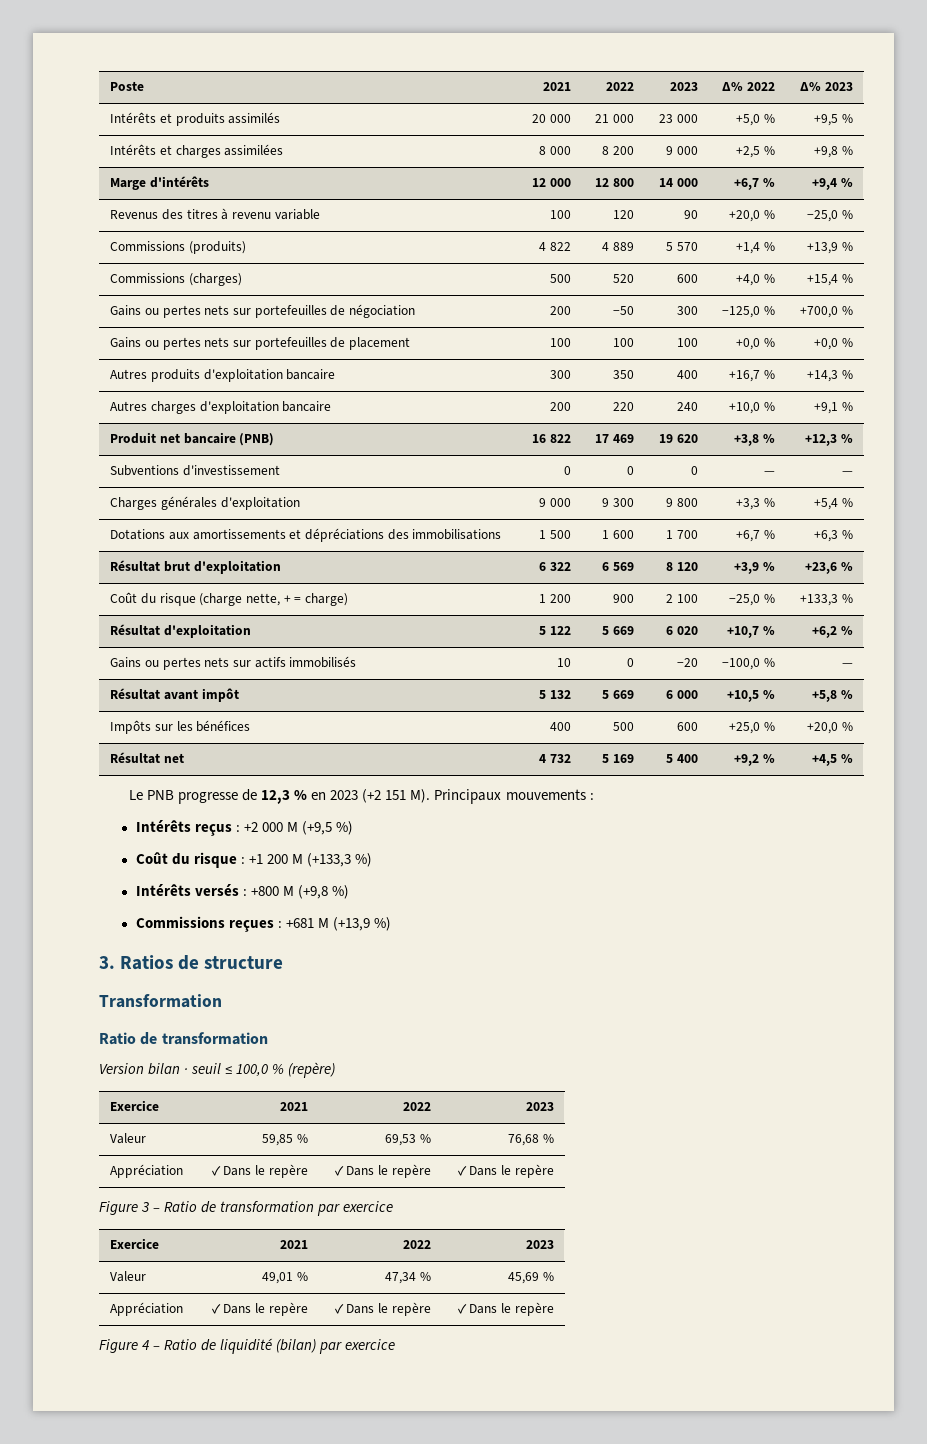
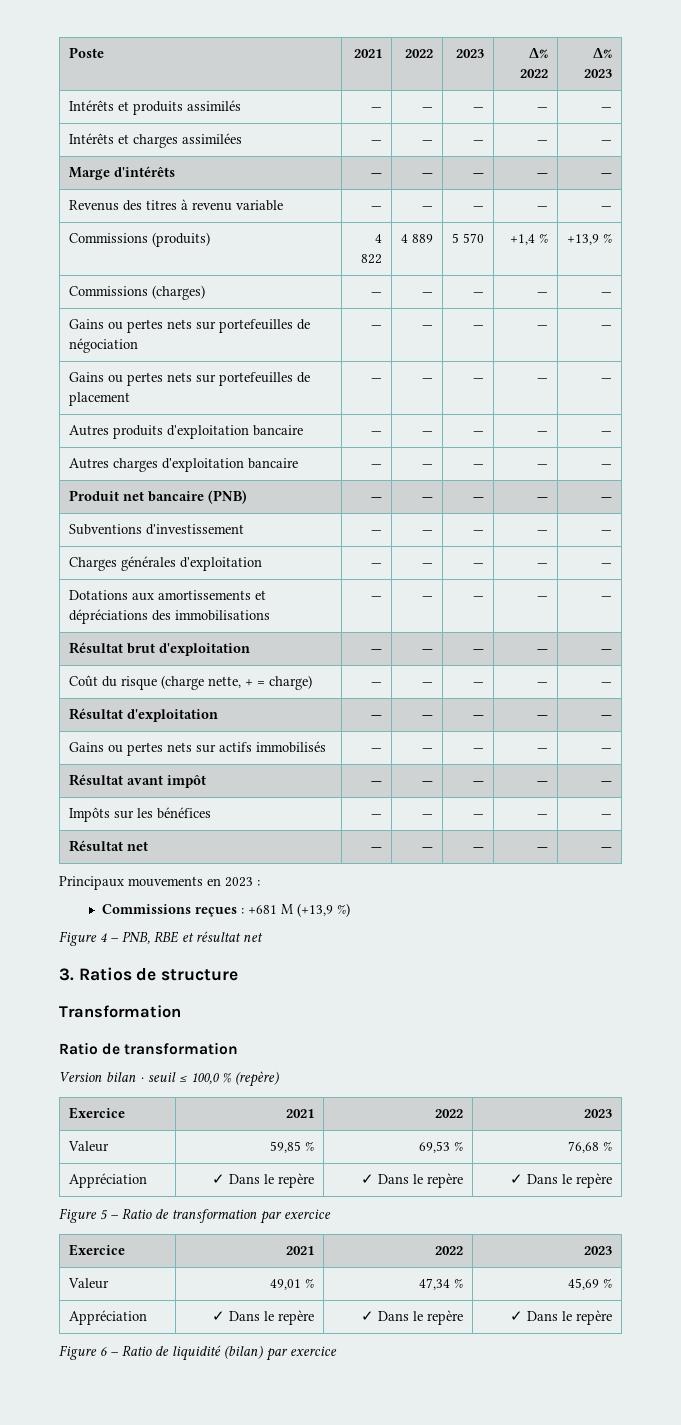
- Intérêts et produits assimilés | 20 000 | 21 000 | 23 000 | +5,0 % | +9,5 %
- Intérêts et charges assimilées | 8 000 | 8 200 | 9 000 | +2,5 % | +9,8 %
- Marge d'intérêts | 12 000 | 12 800 | 14 000 | +6,7 % | +9,4 %
+ Intérêts et produits assimilés | — | — | — | — | —
+ Intérêts et charges assimilées | — | — | — | — | —
+ Marge d'intérêts | — | — | — | — | —
- Revenus des titres à revenu variable | 100 | 120 | 90 | +20,0 % | −25,0 %
+ Revenus des titres à revenu variable | — | — | — | — | —
- Commissions (charges) | 500 | 520 | 600 | +4,0 % | +15,4 %
+ Commissions (charges) | — | — | — | — | —
- Gains ou pertes nets sur portefeuilles de négociation | 200 | −50 | 300 | −125,0 % | +700,0 %
+ Gains ou pertes nets sur portefeuilles de négociation | — | — | — | — | —
- Gains ou pertes nets sur portefeuilles de placement | 100 | 100 | 100 | +0,0 % | +0,0 %
- Autres produits d'exploitation bancaire | 300 | 350 | 400 | +16,7 % | +14,3 %
- Autres charges d'exploitation bancaire | 200 | 220 | 240 | +10,0 % | +9,1 %
- Produit net bancaire (PNB) | 16 822 | 17 469 | 19 620 | +3,8 % | +12,3 %
+ Gains ou pertes nets sur portefeuilles de placement | — | — | — | — | —
+ Autres produits d'exploitation bancaire | — | — | — | — | —
+ Autres charges d'exploitation bancaire | — | — | — | — | —
+ Produit net bancaire (PNB) | — | — | — | — | —
- Subventions d'investissement | 0 | 0 | 0 | — | —
+ Subventions d'investissement | — | — | — | — | —
- Charges générales d'exploitation | 9 000 | 9 300 | 9 800 | +3,3 % | +5,4 %
+ Charges générales d'exploitation | — | — | — | — | —
- Dotations aux amortissements et dépréciations des immobilisations | 1 500 | 1 600 | 1 700 | +6,7 % | +6,3 %
- Résultat brut d'exploitation | 6 322 | 6 569 | 8 120 | +3,9 % | +23,6 %
+ Dotations aux amortissements et dépréciations des immobilisations | — | — | — | — | —
+ Résultat brut d'exploitation | — | — | — | — | —
- Coût du risque (charge nette, + = charge) | 1 200 | 900 | 2 100 | −25,0 % | +133,3 %
- Résultat d'exploitation | 5 122 | 5 669 | 6 020 | +10,7 % | +6,2 %
+ Coût du risque (charge nette, + = charge) | — | — | — | — | —
+ Résultat d'exploitation | — | — | — | — | —
- Gains ou pertes nets sur actifs immobilisés | 10 | 0 | −20 | −100,0 % | —
+ Gains ou pertes nets sur actifs immobilisés | — | — | — | — | —
- Résultat avant impôt | 5 132 | 5 669 | 6 000 | +10,5 % | +5,8 %
- Impôts sur les bénéfices | 400 | 500 | 600 | +25,0 % | +20,0 %
- Résultat net | 4 732 | 5 169 | 5 400 | +9,2 % | +4,5 %
- Le PNB progresse de 12,3 % en 2023 (+2 151 M). Principaux mouvements :
- Intérêts reçus : +2 000 M (+9,5 %)
- Coût du risque : +1 200 M (+133,3 %)
- Intérêts versés : +800 M (+9,8 %)
+ Résultat avant impôt | — | — | — | — | —
+ Impôts sur les bénéfices | — | — | — | — | —
+ Résultat net | — | — | — | — | —
+ Principaux mouvements en 2023 :
+ Figure 4 – PNB, RBE et résultat net
- Figure 3 – Ratio de transformation par exercice
+ Figure 5 – Ratio de transformation par exercice
- Figure 4 – Ratio de liquidité (bilan) par exercice
+ Figure 6 – Ratio de liquidité (bilan) par exercice

